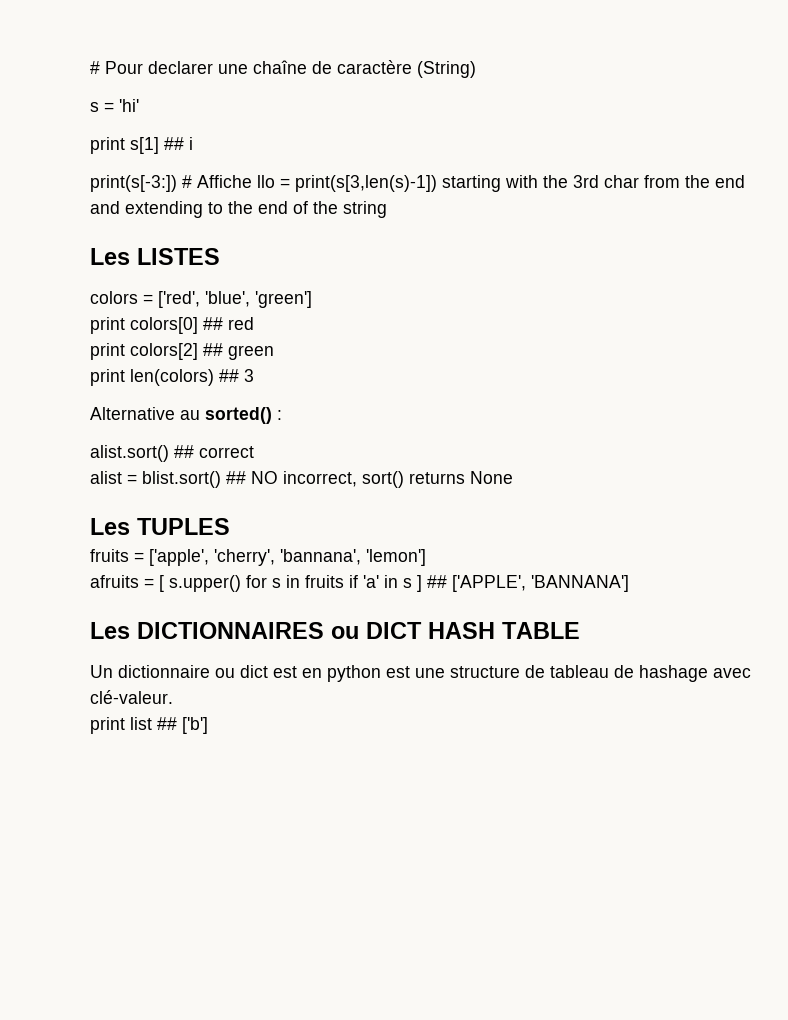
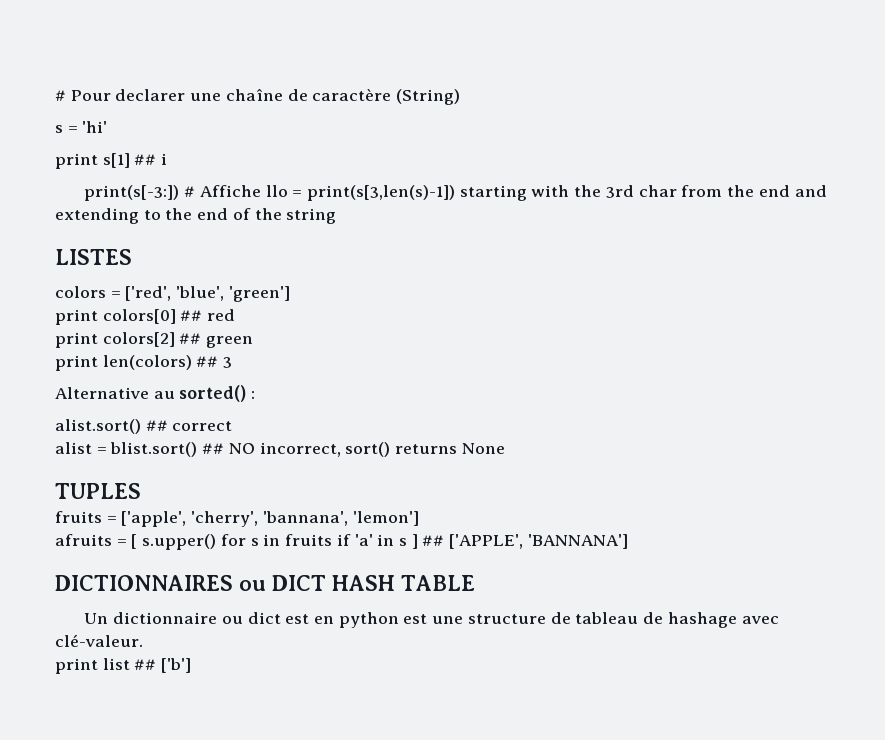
- Les LISTES
+ LISTES
- Les TUPLES
+ TUPLES
- Les DICTIONNAIRES ou DICT HASH TABLE
+ DICTIONNAIRES ou DICT HASH TABLE

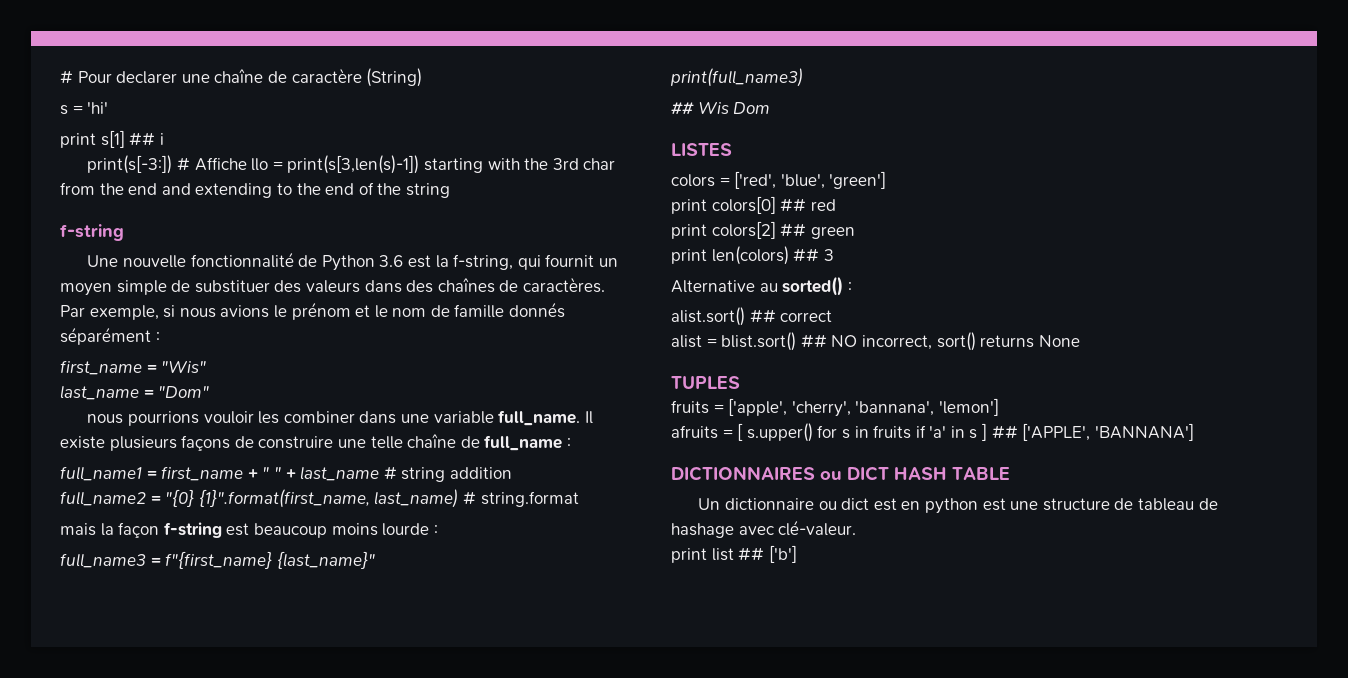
  print(s[-3:]) # Affiche llo = print(s[3,len(s)-1]) starting with the 3rd char from the end and extending to the end of the string
+ f-string
+ Une nouvelle fonctionnalité de Python 3.6 est la f-string, qui fournit un moyen simple de substituer des valeurs dans des chaînes de caractères. Par exemple, si nous avions le prénom et le nom de famille donnés séparément :
+ first_name = "Wis"
+ last_name = "Dom"
+ nous pourrions vouloir les combiner dans une variable full_name. Il existe plusieurs façons de construire une telle chaîne de full_name :
+ full_name1 = first_name + " " + last_name # string addition
+ full_name2 = "{0} {1}".format(first_name, last_name) # string.format
+ mais la façon f-string est beaucoup moins lourde :
+ full_name3 = f"{first_name} {last_name}"
+ print(full_name3)
+ ## Wis Dom

